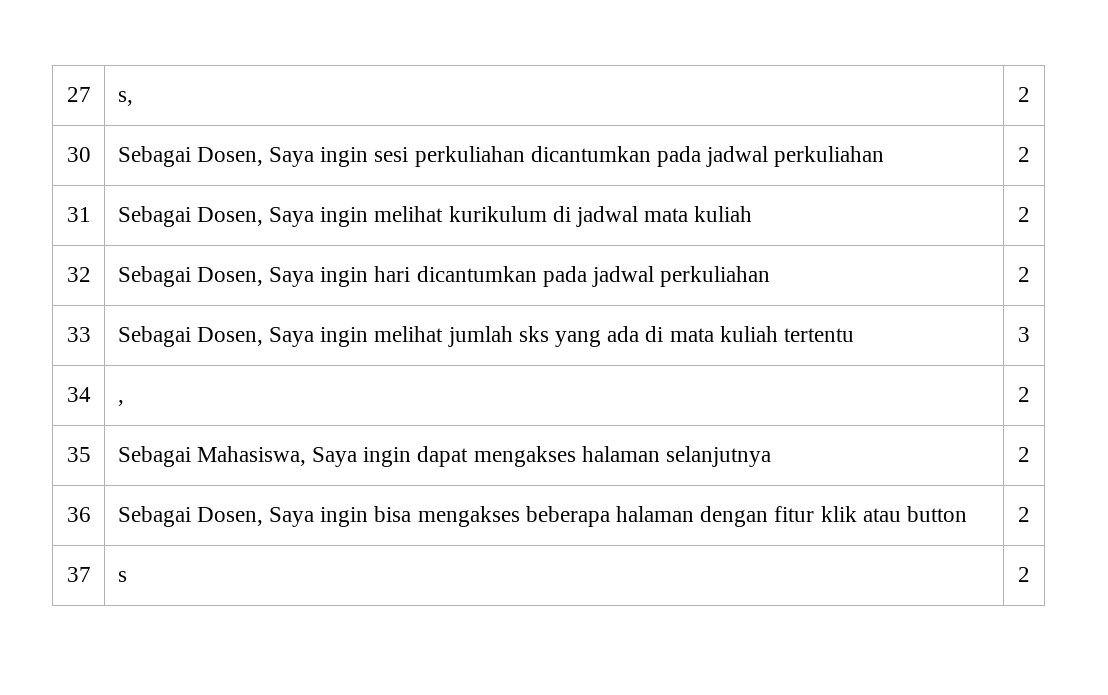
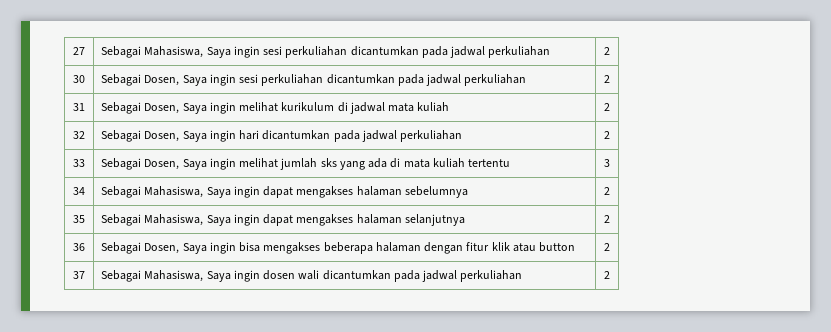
- 27 | s, | 2
+ 27 | Sebagai Mahasiswa, Saya ingin sesi perkuliahan dicantumkan pada jadwal perkuliahan | 2
- 34 | , | 2
+ 34 | Sebagai Mahasiswa, Saya ingin dapat mengakses halaman sebelumnya | 2
- 37 | s | 2
+ 37 | Sebagai Mahasiswa, Saya ingin dosen wali dicantumkan pada jadwal perkuliahan | 2

